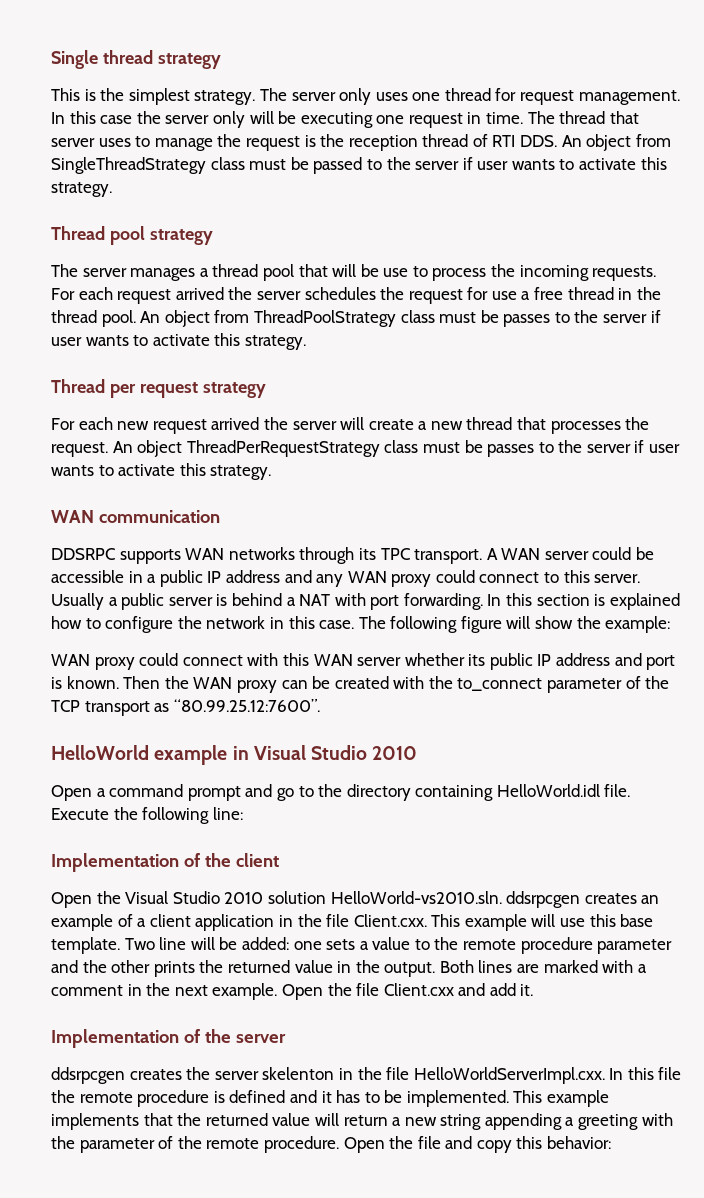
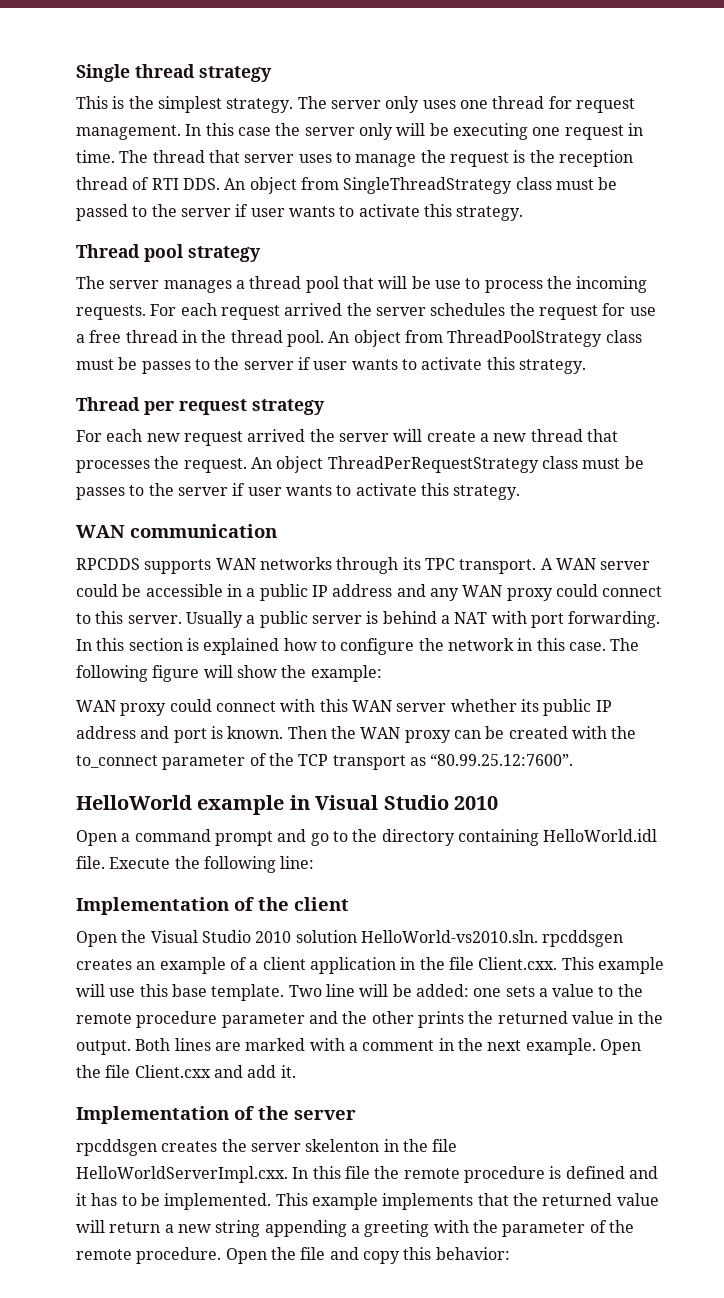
- DDSRPC supports WAN networks through its TPC transport.
+ RPCDDS supports WAN networks through its TPC transport.
- Open the Visual Studio 2010 solution HelloWorld-vs2010.sln. ddsrpcgen creates an example of a client application in the file Client.cxx. This example will use this base template.
+ Open the Visual Studio 2010 solution HelloWorld-vs2010.sln. rpcddsgen creates an example of a client application in the file Client.cxx. This example will use this base template.
- ddsrpcgen creates the server skelenton in the file HelloWorldServerImpl.cxx. In this file the remote procedure is defined and it has to be implemented.
+ rpcddsgen creates the server skelenton in the file HelloWorldServerImpl.cxx. In this file the remote procedure is defined and it has to be implemented.

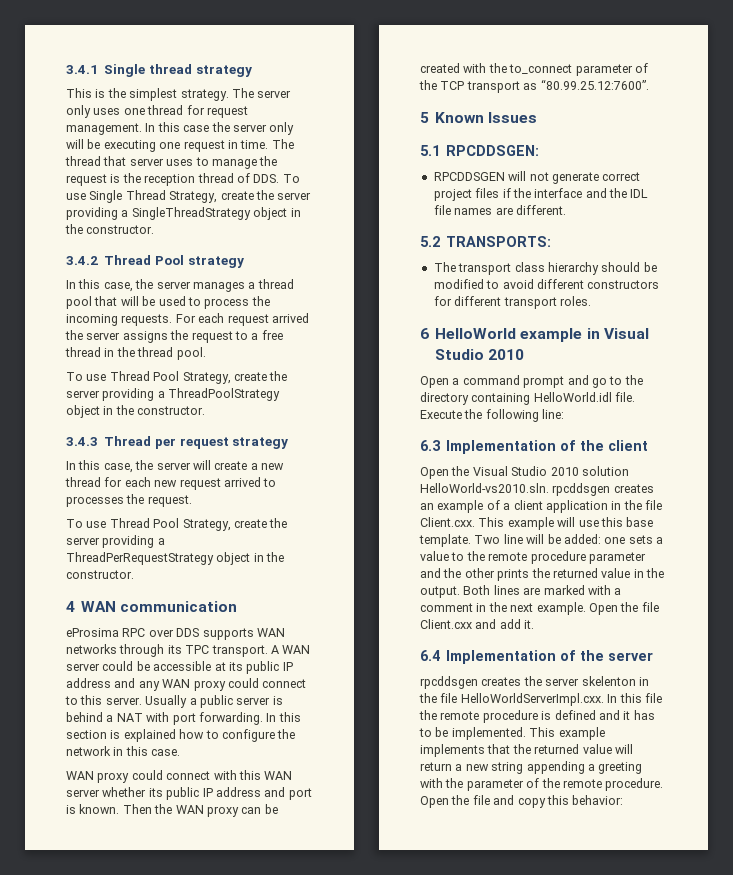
- Single thread strategy
+ 3.4.1 Single thread strategy
- The thread that server uses to manage the request is the reception thread of RTI DDS. An object from SingleThreadStrategy class must be passed to the server if user wants to activate this strategy.
- Thread pool strategy
- The server manages a thread pool that will be use to process the incoming requests.
+ The thread that server uses to manage the request is the reception thread of DDS. To use Single Thread Strategy, create the server providing a SingleThreadStrategy object in the constructor.
+ 3.4.2 Thread Pool strategy
+ In this case, the server manages a thread pool that will be used to process the incoming requests.
- For each request arrived the server schedules the request for use a free thread in the thread pool. An object from ThreadPoolStrategy class must be passes to the server if user wants to activate this strategy.
- Thread per request strategy
+ For each request arrived the server assigns the request to a free thread in the thread pool.
+ To use Thread Pool Strategy, create the server providing a ThreadPoolStrategy object in the constructor.
+ 3.4.3 Thread per request strategy
- For each new request arrived the server will create a new thread that processes the request. An object ThreadPerRequestStrategy class must be passes to the server if user wants to activate this strategy.
- WAN communication
- RPCDDS supports WAN networks through its TPC transport.
+ In this case, the server will create a new thread for each new request arrived to processes the request.
+ To use Thread Pool Strategy, create the server providing a ThreadPerRequestStrategy object in the constructor.
+ 4 WAN communication
+ eProsima RPC over DDS supports WAN networks through its TPC transport.
- A WAN server could be accessible in a public IP address and any WAN proxy could connect to this server.
+ A WAN server could be accessible at its public IP address and any WAN proxy could connect to this server.
- The following figure will show the example:
- HelloWorld example in Visual Studio 2010
+ 5 Known Issues
+ 5.1 RPCDDSGEN:
+ RPCDDSGEN will not generate correct project files if the interface and the IDL file names are different.
+ 5.2 TRANSPORTS:
+ The transport class hierarchy should be modified to avoid different constructors for different transport roles.
+ 6 HelloWorld example in Visual Studio 2010
- Implementation of the client
+ 6.3 Implementation of the client
- Implementation of the server
+ 6.4 Implementation of the server

